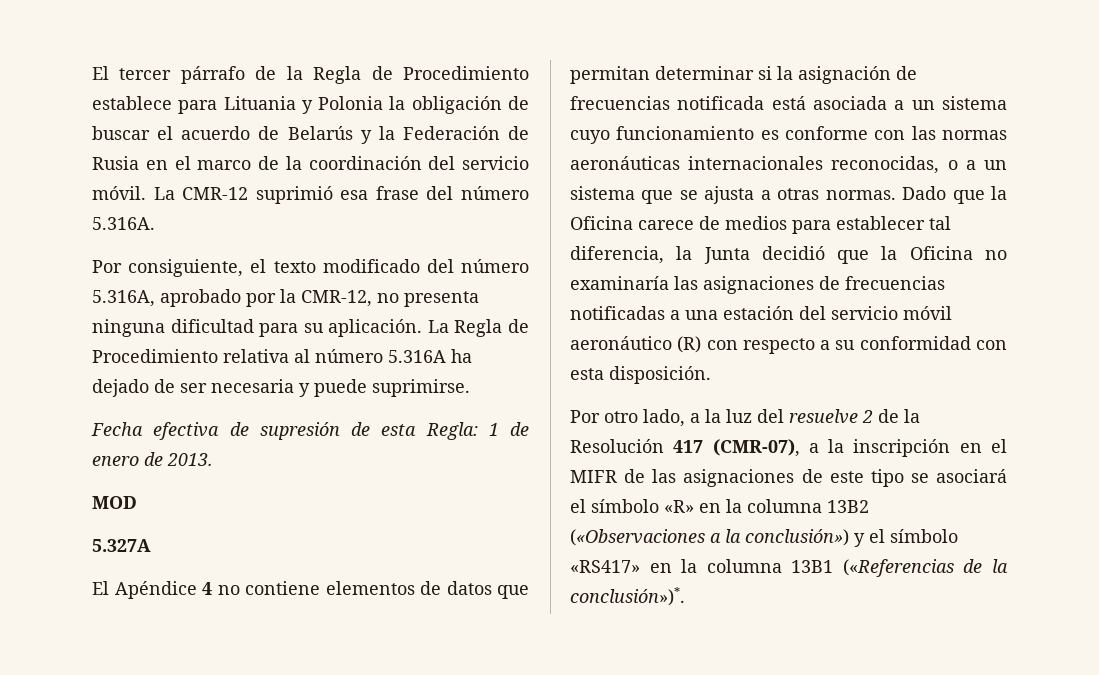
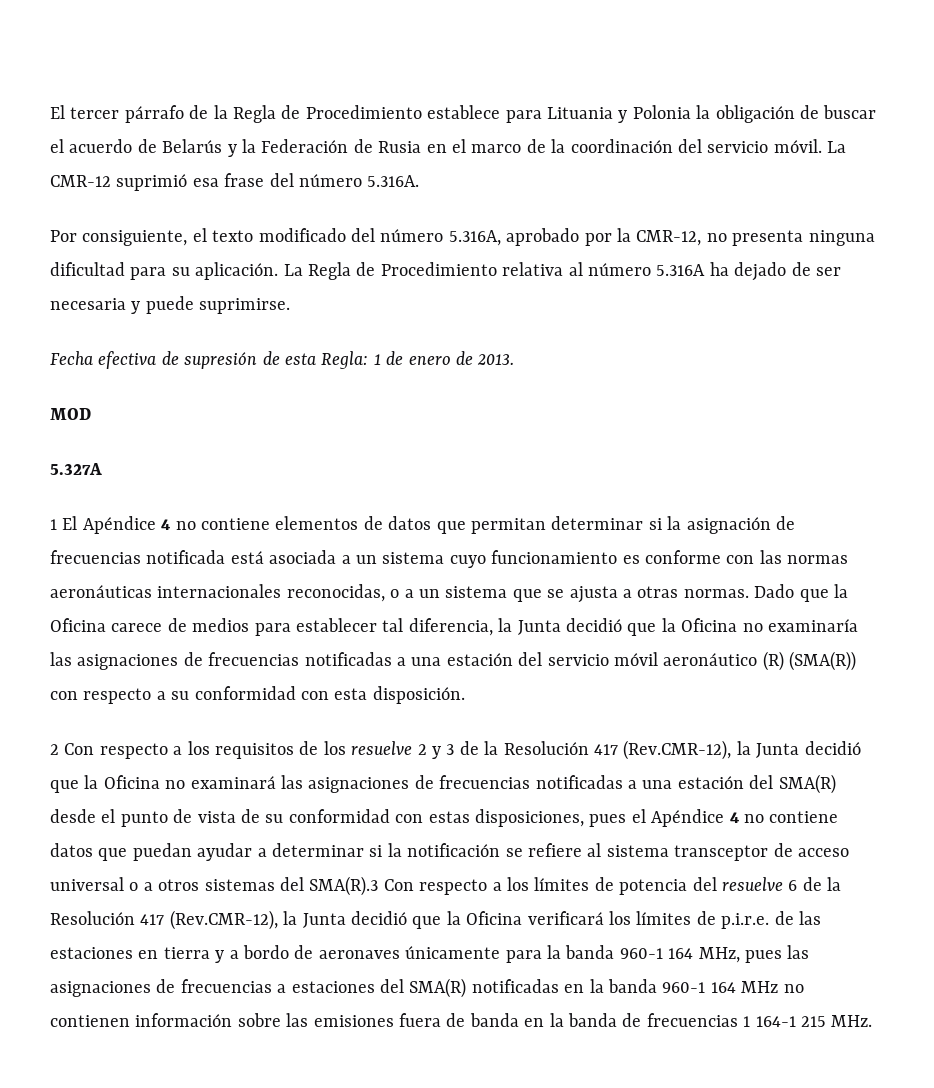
- El Apéndice 4 no contiene elementos de datos que permitan determinar si la asignación de frecuencias notificada está asociada a un sistema cuyo funcionamiento es conforme con las normas aeronáuticas internacionales reconocidas, o a un sistema que se ajusta a otras normas.
+ 1 El Apéndice 4 no contiene elementos de datos que permitan determinar si la asignación de frecuencias notificada está asociada a un sistema cuyo funcionamiento es conforme con las normas aeronáuticas internacionales reconocidas, o a un sistema que se ajusta a otras normas.
- Dado que la Oficina carece de medios para establecer tal diferencia, la Junta decidió que la Oficina no examinaría las asignaciones de frecuencias notificadas a una estación del servicio móvil aeronáutico (R) con respecto a su conformidad con esta disposición.
+ Dado que la Oficina carece de medios para establecer tal diferencia, la Junta decidió que la Oficina no examinaría las asignaciones de frecuencias notificadas a una estación del servicio móvil aeronáutico (R) (SMA(R)) con respecto a su conformidad con esta disposición.
- Por otro lado, a la luz del resuelve 2 de la Resolución 417 (CMR-07), a la inscripción en el MIFR de las asignaciones de este tipo se asociará el símbolo «R» en la columna 13B2 («Observaciones a la conclusión») y el símbolo «RS417» en la columna 13B1 («Referencias de la conclusión»)*.
+ 2 Con respecto a los requisitos de los resuelve 2 y 3 de la Resolución 417 (Rev.CMR-12), la Junta decidió que la Oficina no examinará las asignaciones de frecuencias notificadas a una estación del SMA(R) desde el punto de vista de su conformidad con estas disposiciones, pues el Apéndice 4 no contiene datos que puedan ayudar a determinar si la notificación se refiere al sistema transceptor de acceso universal o a otros sistemas del SMA(R).3 Con respecto a los límites de potencia del resuelve 6 de la Resolución 417 (Rev.CMR-12), la Junta decidió que la Oficina verificará los límites de p.i.r.e. de las estaciones en tierra y a bordo de aeronaves únicamente para la banda 960-1 164 MHz, pues las asignaciones de frecuencias a estaciones del SMA(R) notificadas en la banda 960-1 164 MHz no contienen información sobre las emisiones fuera de banda en la banda de frecuencias 1 164-1 215 MHz.

